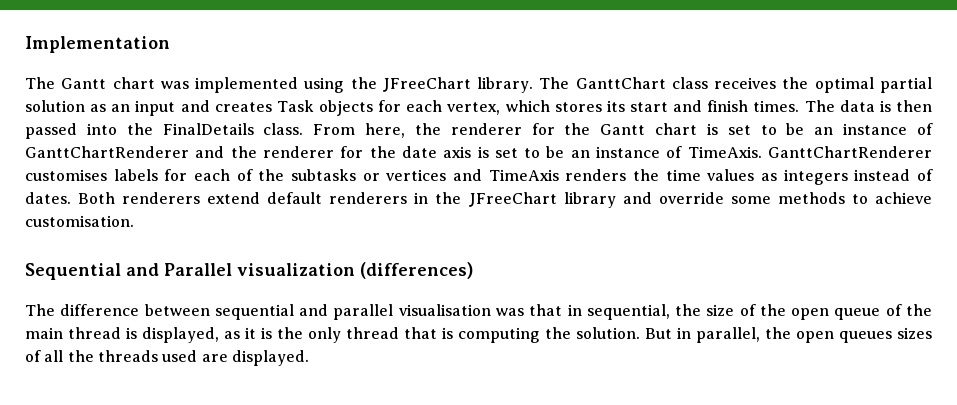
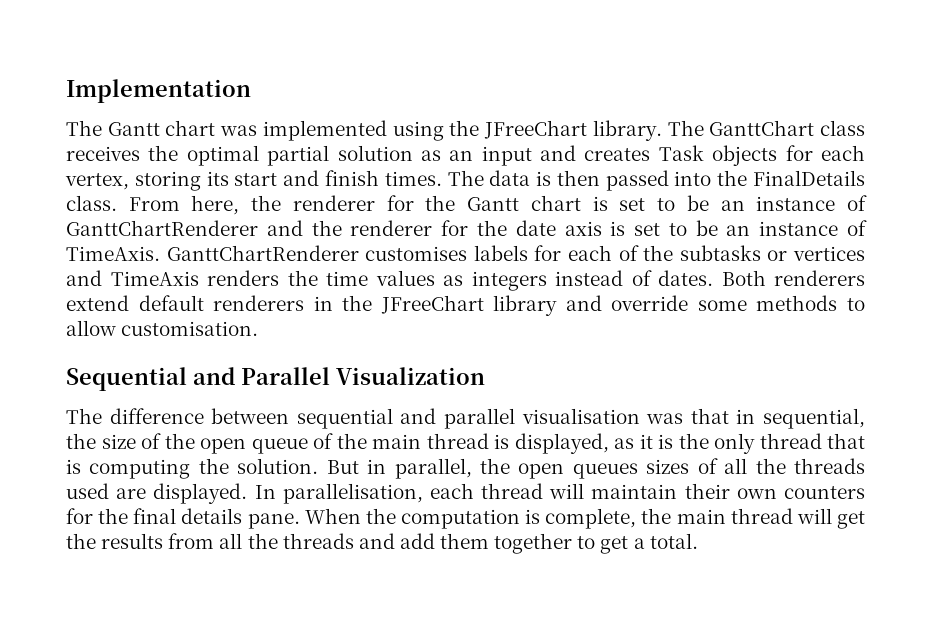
- The GanttChart class receives the optimal partial solution as an input and creates Task objects for each vertex, which stores its start and finish times.
+ The GanttChart class receives the optimal partial solution as an input and creates Task objects for each vertex, storing its start and finish times.
- Both renderers extend default renderers in the JFreeChart library and override some methods to achieve customisation.
+ Both renderers extend default renderers in the JFreeChart library and override some methods to allow customisation.
- Sequential and Parallel visualization (differences)
+ Sequential and Parallel Visualization
+ In parallelisation, each thread will maintain their own counters for the final details pane. When the computation is complete, the main thread will get the results from all the threads and add them together to get a total.

